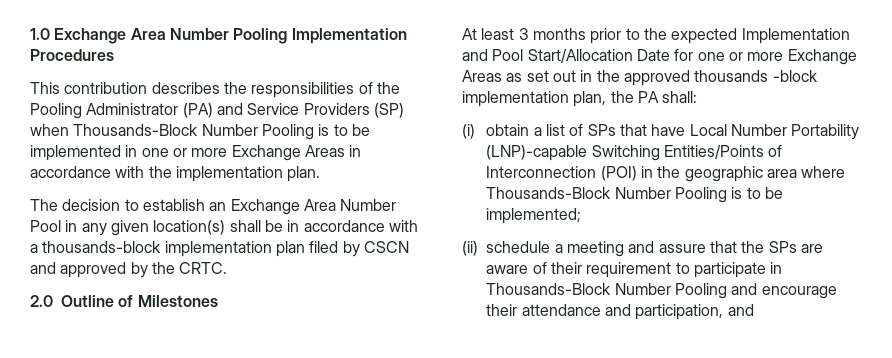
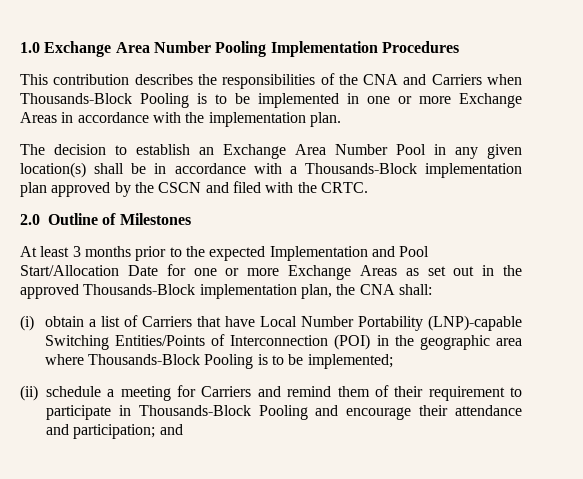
- This contribution describes the responsibilities of the Pooling Administrator (PA) and Service Providers (SP) when Thousands-Block Number Pooling is to be implemented in one or more Exchange Areas in accordance with the implementation plan.
+ This contribution describes the responsibilities of the CNA and Carriers when Thousands-Block Pooling is to be implemented in one or more Exchange Areas in accordance with the implementation plan.
- The decision to establish an Exchange Area Number Pool in any given location(s) shall be in accordance with a thousands-block implementation plan filed by CSCN and approved by the CRTC.
+ The decision to establish an Exchange Area Number Pool in any given location(s) shall be in accordance with a Thousands-Block implementation plan approved by the CSCN and filed with the CRTC.
- At least 3 months prior to the expected Implementation and Pool Start/Allocation Date for one or more Exchange Areas as set out in the approved thousands -block implementation plan, the PA shall:
+ At least 3 months prior to the expected Implementation and Pool Start/Allocation Date for one or more Exchange Areas as set out in the approved Thousands-Block implementation plan, the CNA shall:
- (i) obtain a list of SPs that have Local Number Portability (LNP)-capable Switching Entities/Points of Interconnection (POI) in the geographic area where Thousands-Block Number Pooling is to be implemented;
+ (i) obtain a list of Carriers that have Local Number Portability (LNP)-capable Switching Entities/Points of Interconnection (POI) in the geographic area where Thousands-Block Pooling is to be implemented;
- (ii) schedule a meeting and assure that the SPs are aware of their requirement to participate in Thousands-Block Number Pooling and encourage their attendance and participation, and
+ (ii) schedule a meeting for Carriers and remind them of their requirement to participate in Thousands-Block Pooling and encourage their attendance and participation; and

